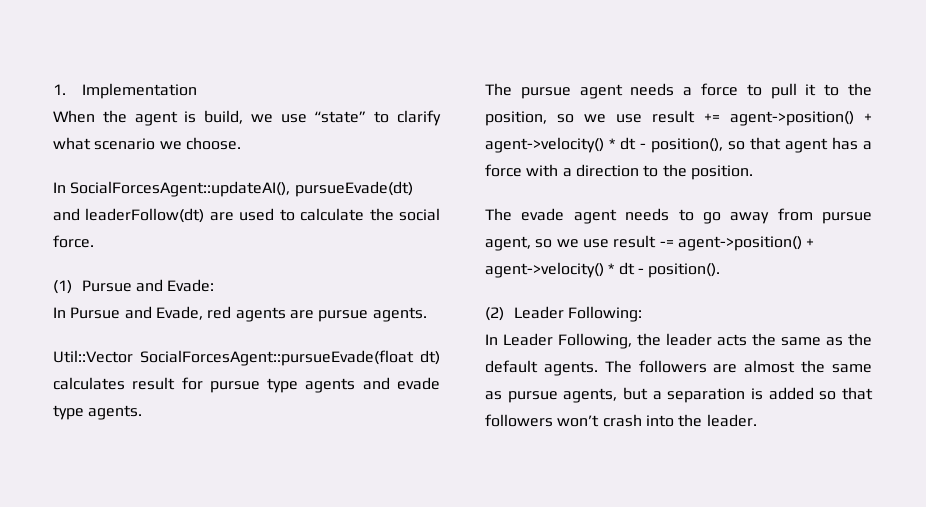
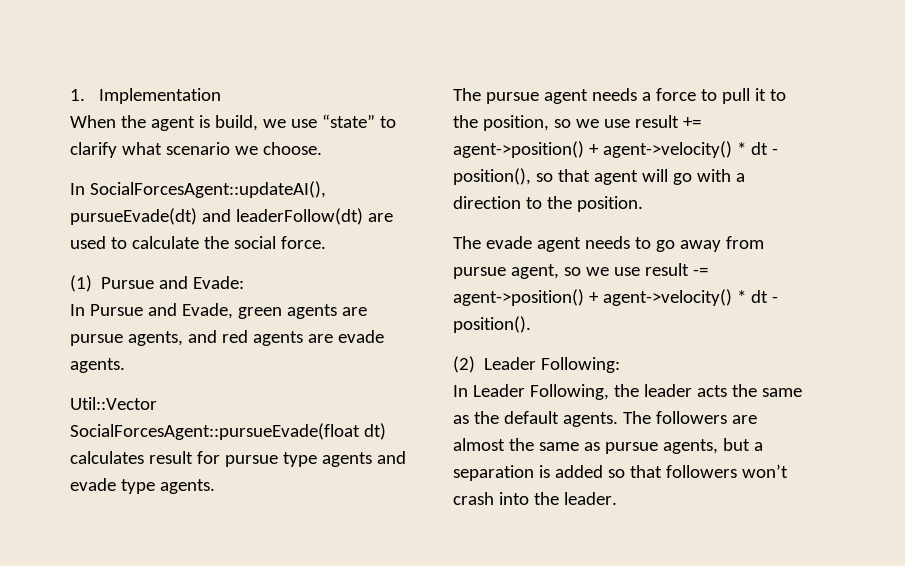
- In Pursue and Evade, red agents are pursue agents.
+ In Pursue and Evade, green agents are pursue agents, and red agents are evade agents.
- The pursue agent needs a force to pull it to the position, so we use result += agent->position() + agent->velocity() * dt - position(), so that agent has a force with a direction to the position.
+ The pursue agent needs a force to pull it to the position, so we use result += agent->position() + agent->velocity() * dt - position(), so that agent will go with a direction to the position.

